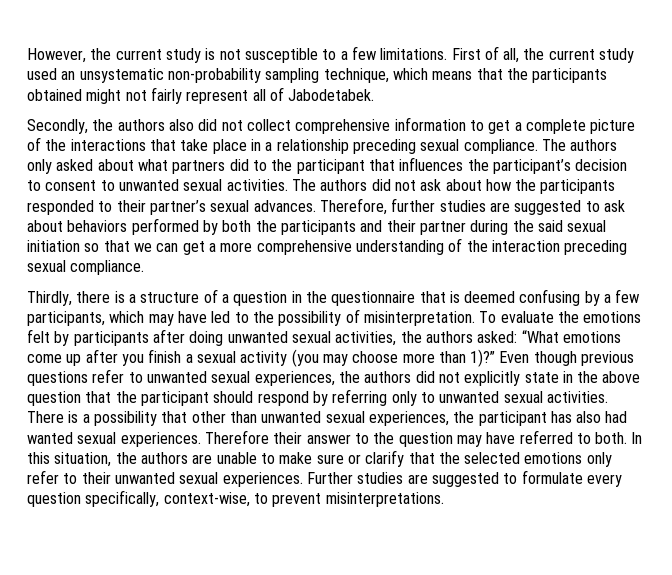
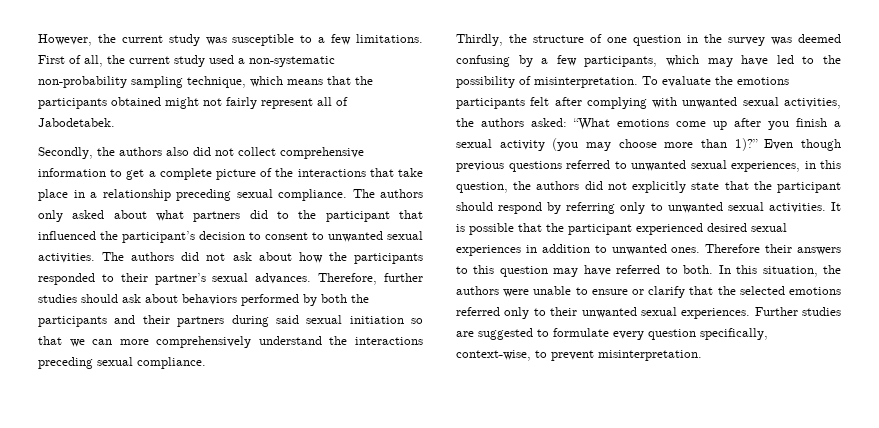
- However, the current study is not susceptible to a few limitations.
+ However, the current study was susceptible to a few limitations.
- First of all, the current study used an unsystematic non-probability sampling technique, which means that the participants obtained might not fairly represent all of Jabodetabek.
+ First of all, the current study used a non-systematic non-probability sampling technique, which means that the participants obtained might not fairly represent all of Jabodetabek.
- The authors only asked about what partners did to the participant that influences the participant’s decision to consent to unwanted sexual activities.
+ The authors only asked about what partners did to the participant that influenced the participant’s decision to consent to unwanted sexual activities.
- Therefore, further studies are suggested to ask about behaviors performed by both the participants and their partner during the said sexual initiation so that we can get a more comprehensive understanding of the interaction preceding sexual compliance.
+ Therefore, further studies should ask about behaviors performed by both the participants and their partners during said sexual initiation so that we can more comprehensively understand the interactions preceding sexual compliance.
- Thirdly, there is a structure of a question in the questionnaire that is deemed confusing by a few participants, which may have led to the possibility of misinterpretation.
+ Thirdly, the structure of one question in the survey was deemed confusing by a few participants, which may have led to the possibility of misinterpretation.
- To evaluate the emotions felt by participants after doing unwanted sexual activities, the authors asked: “What emotions come up after you finish a sexual activity (you may choose more than 1)?”
+ To evaluate the emotions participants felt after complying with unwanted sexual activities, the authors asked: “What emotions come up after you finish a sexual activity (you may choose more than 1)?”
- Even though previous questions refer to unwanted sexual experiences, the authors did not explicitly state in the above question that the participant should respond by referring only to unwanted sexual activities.
+ Even though previous questions referred to unwanted sexual experiences, in this question, the authors did not explicitly state that the participant should respond by referring only to unwanted sexual activities.
- There is a possibility that other than unwanted sexual experiences, the participant has also had wanted sexual experiences. Therefore their answer to the question may have referred to both.
+ It is possible that the participant experienced desired sexual experiences in addition to unwanted ones. Therefore their answers to this question may have referred to both.
- In this situation, the authors are unable to make sure or clarify that the selected emotions only refer to their unwanted sexual experiences.
+ In this situation, the authors were unable to ensure or clarify that the selected emotions referred only to their unwanted sexual experiences.
- Further studies are suggested to formulate every question specifically, context-wise, to prevent misinterpretations.
+ Further studies are suggested to formulate every question specifically, context-wise, to prevent misinterpretation.

